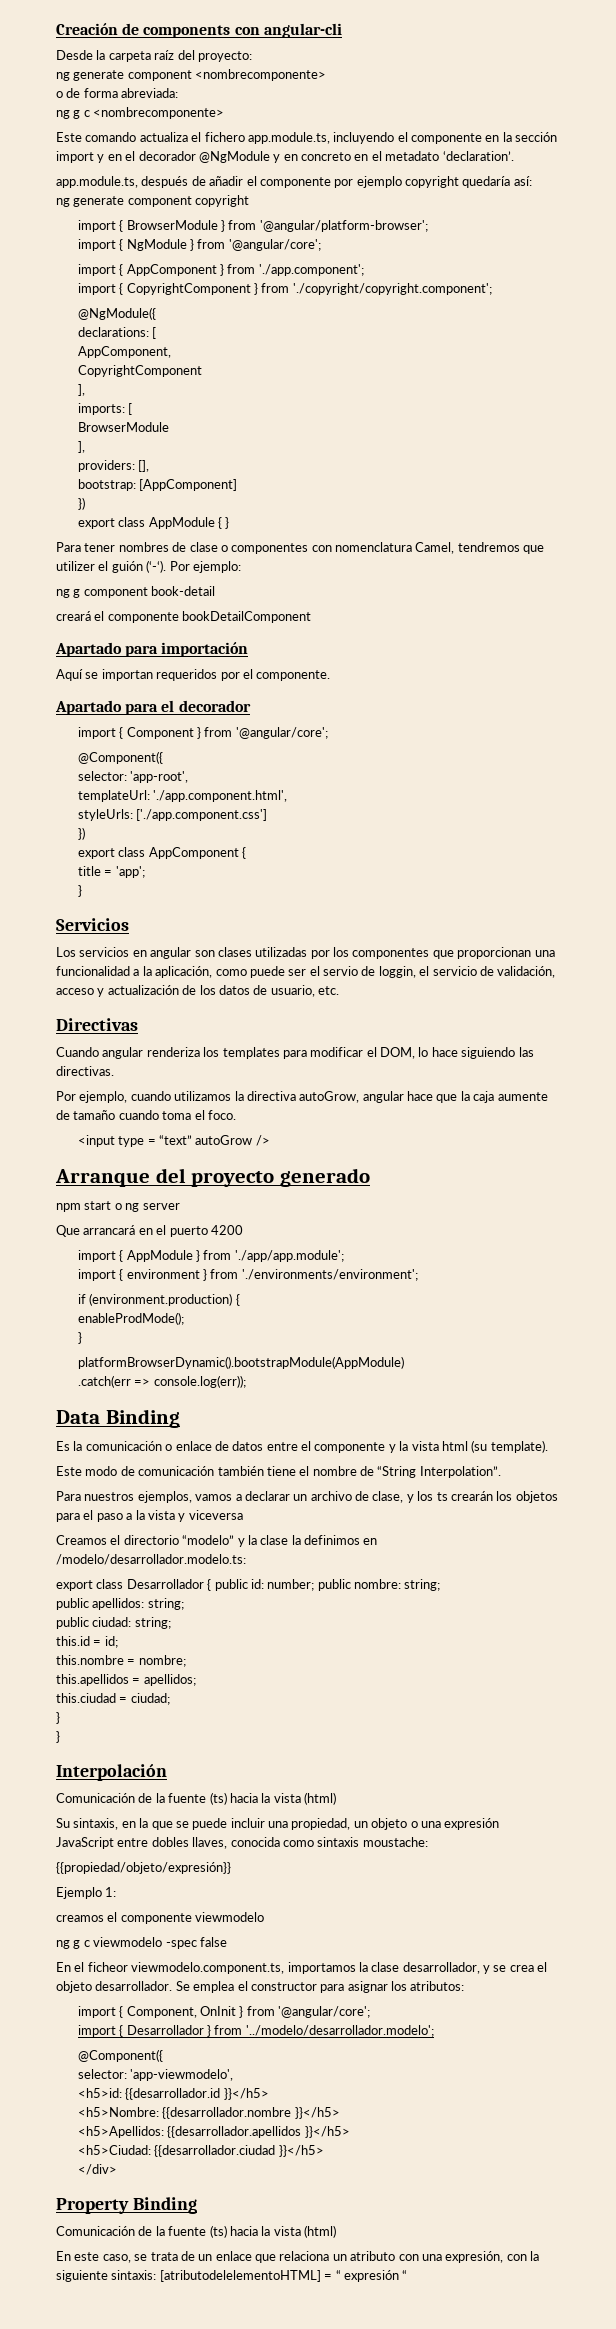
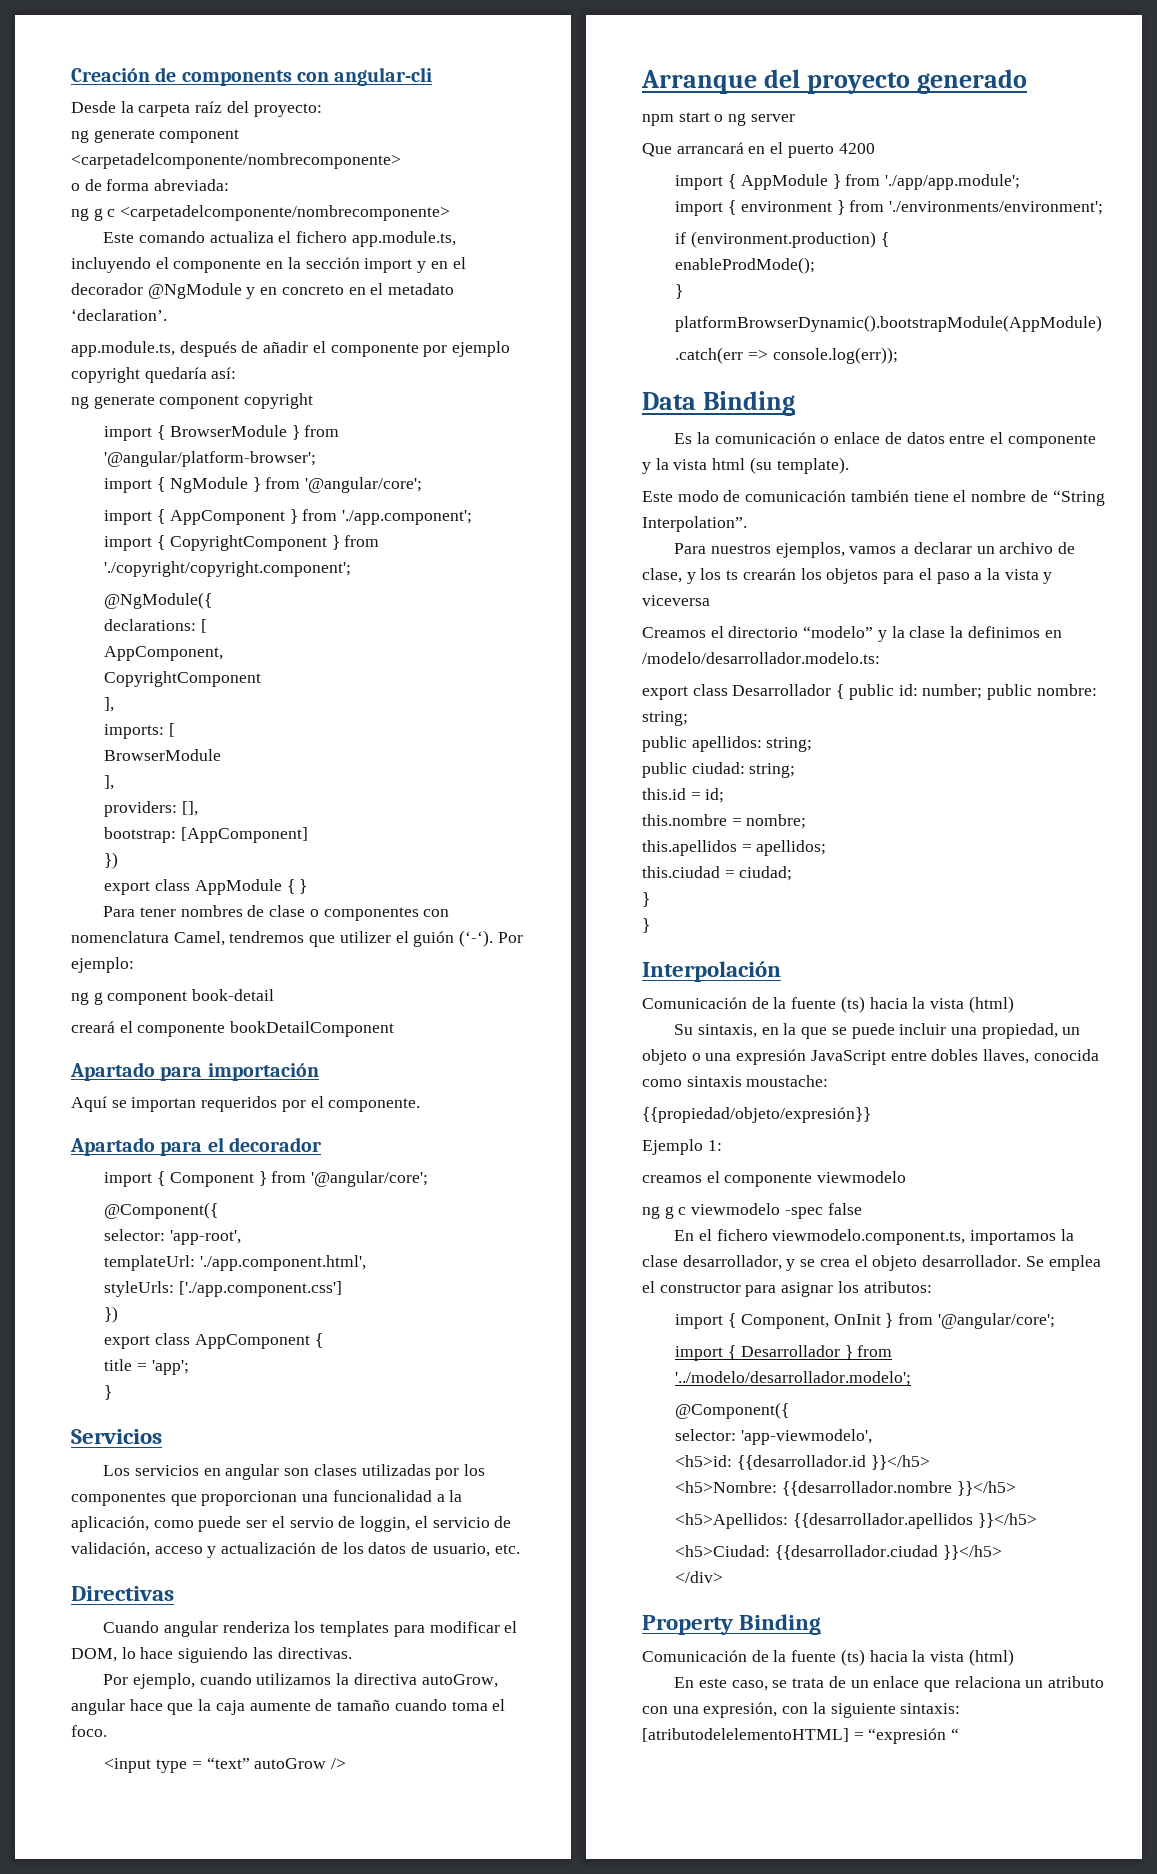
- ng generate component <nombrecomponente>
+ ng generate component <carpetadelcomponente/nombrecomponente>
- ng g c <nombrecomponente>
+ ng g c <carpetadelcomponente/nombrecomponente>
- En el ficheor viewmodelo.component.ts, importamos la clase desarrollador, y se crea el objeto desarrollador.
+ En el fichero viewmodelo.component.ts, importamos la clase desarrollador, y se crea el objeto desarrollador.
- En este caso, se trata de un enlace que relaciona un atributo con una expresión, con la siguiente sintaxis: [atributodelelementoHTML] = “ expresión “
+ En este caso, se trata de un enlace que relaciona un atributo con una expresión, con la siguiente sintaxis: [atributodelelementoHTML] = “expresión “

